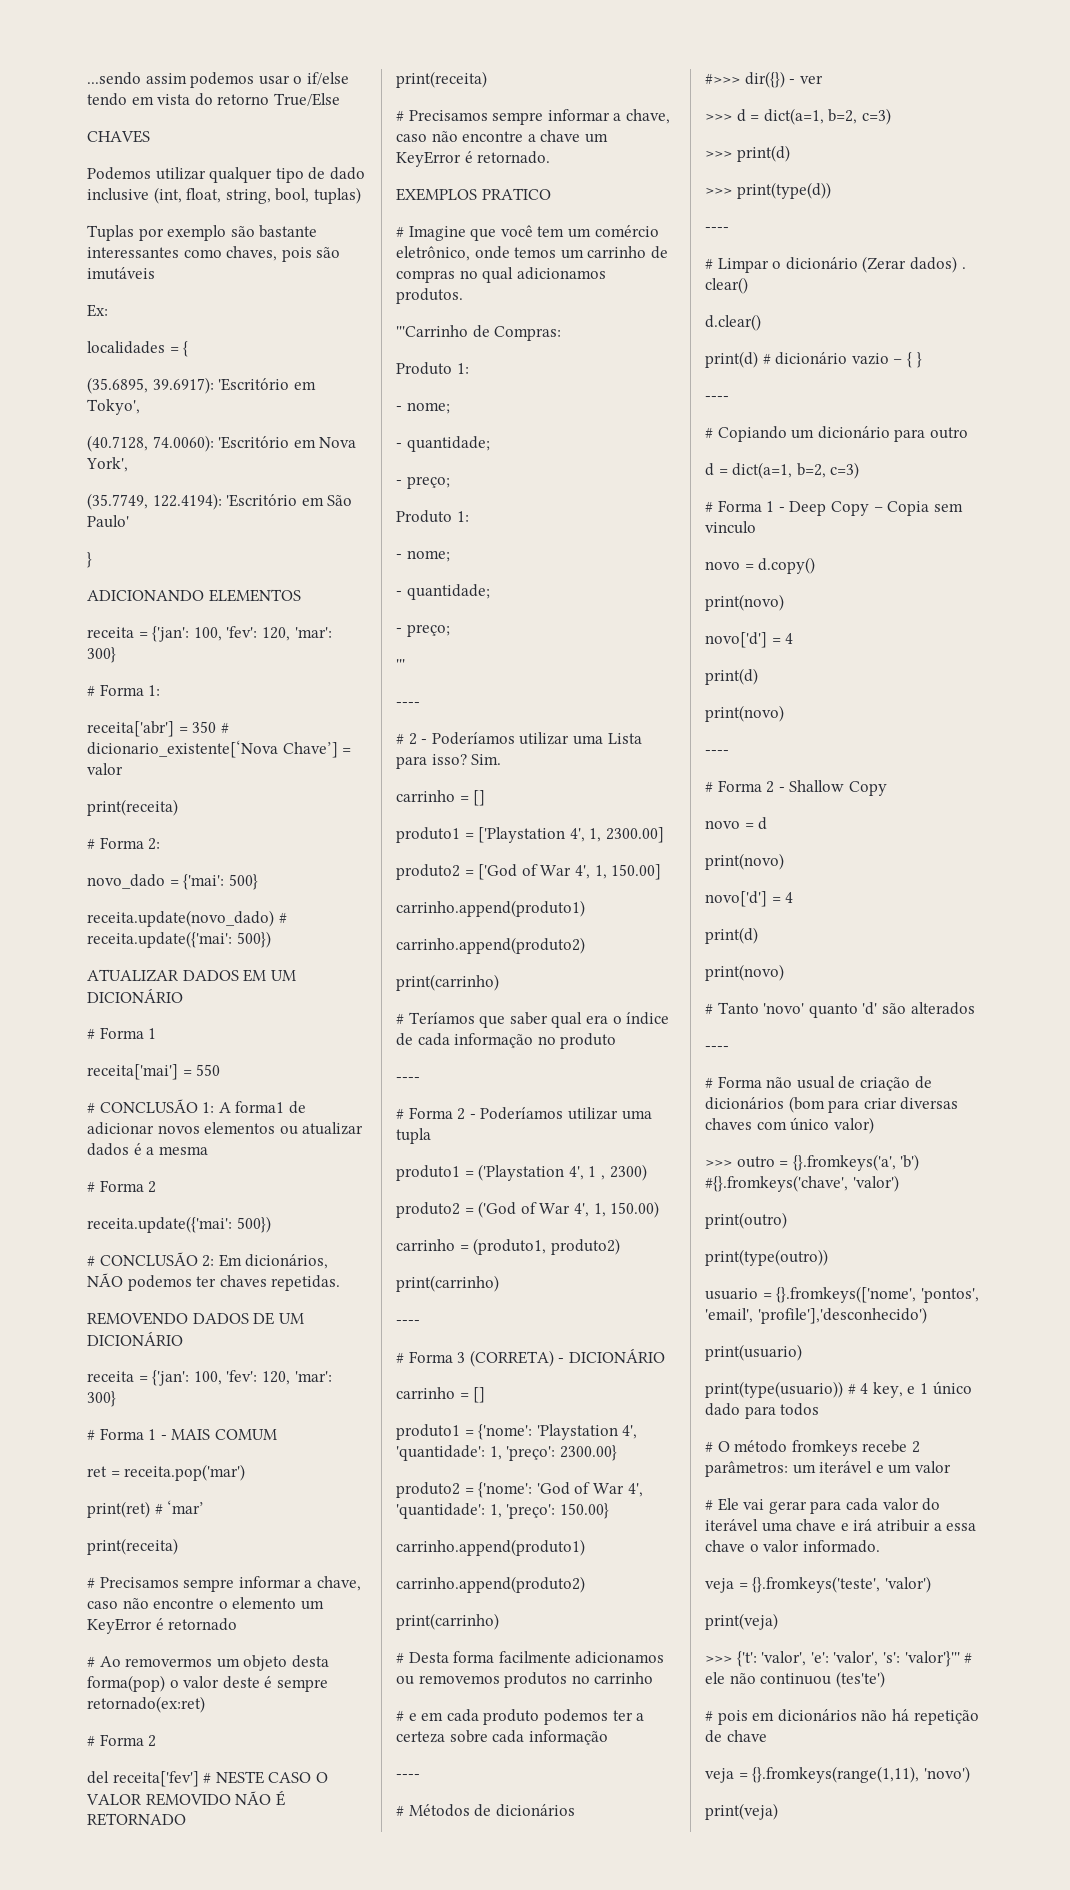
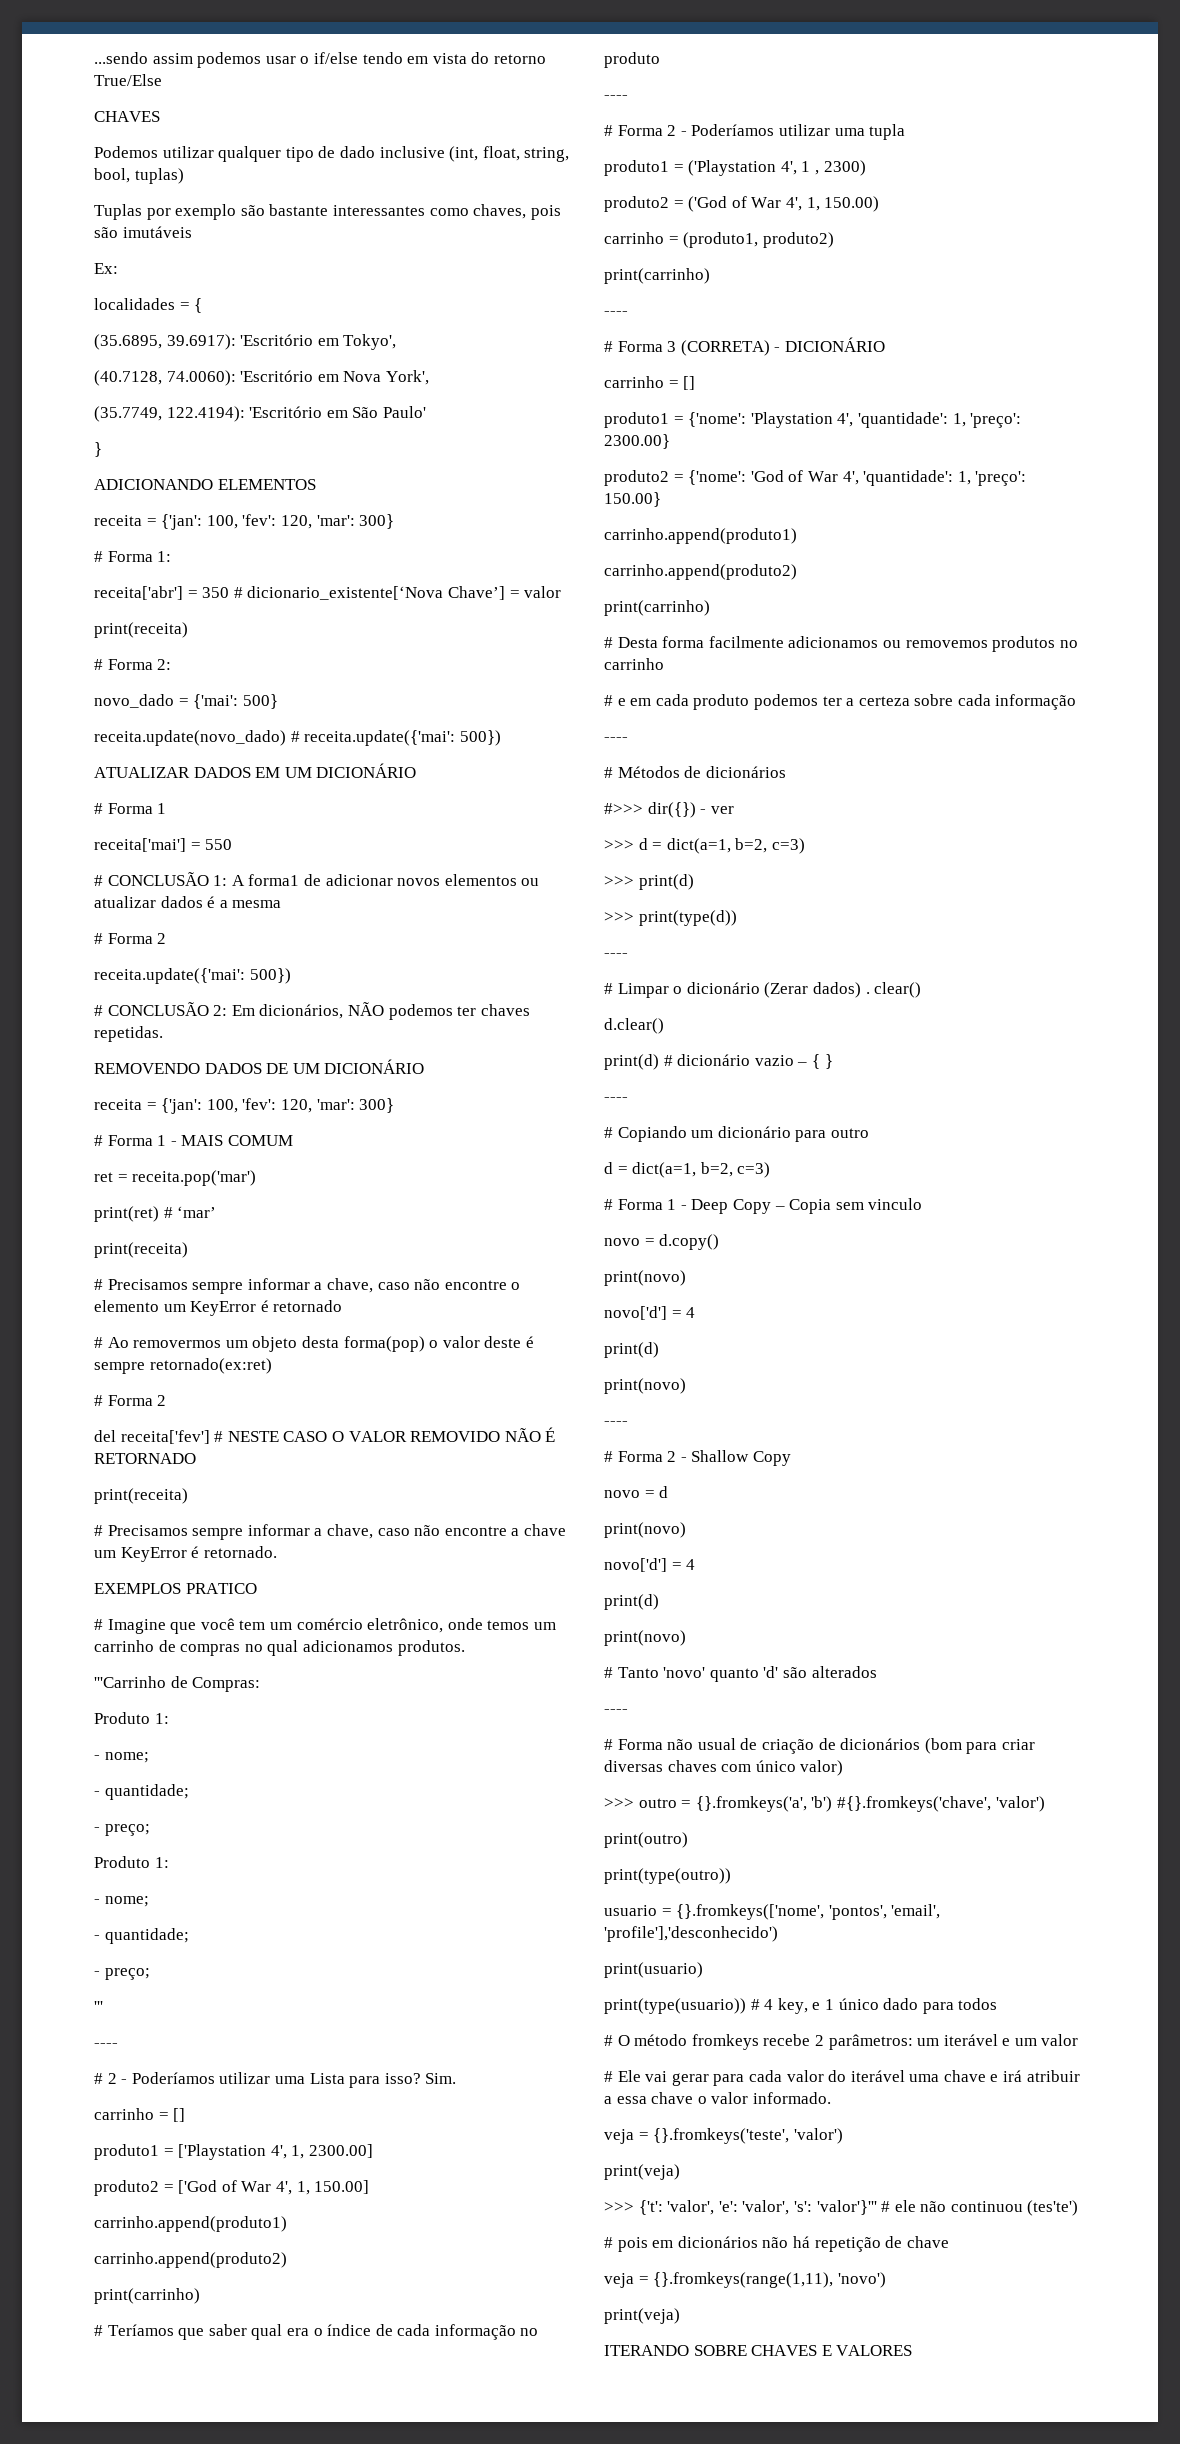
+ ITERANDO SOBRE CHAVES E VALORES

